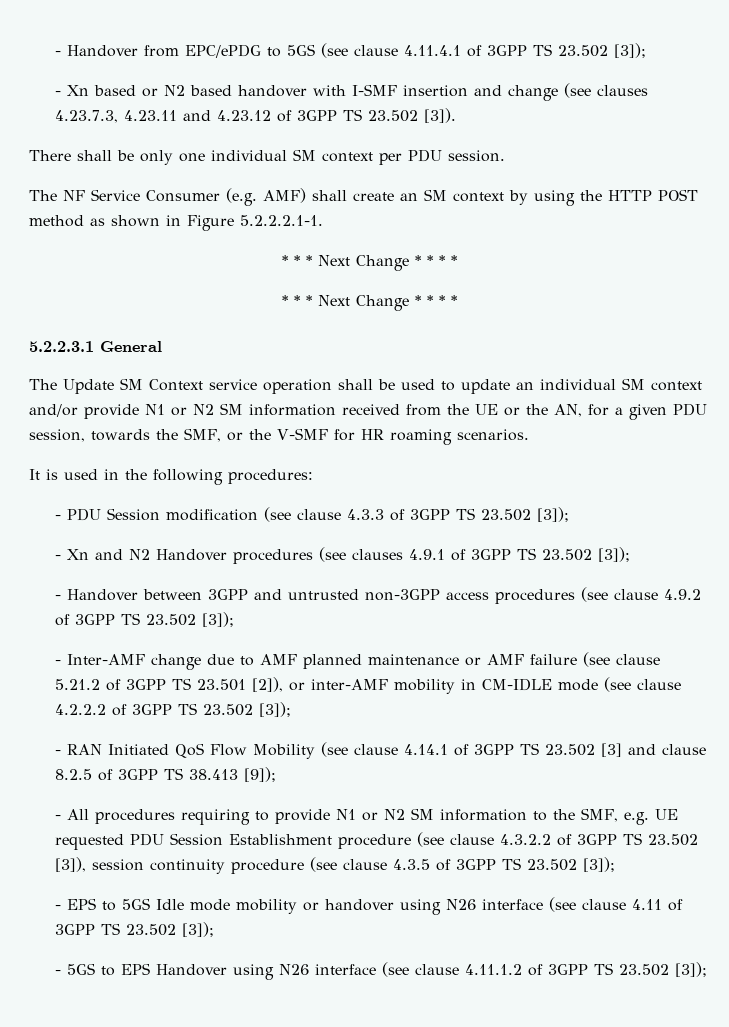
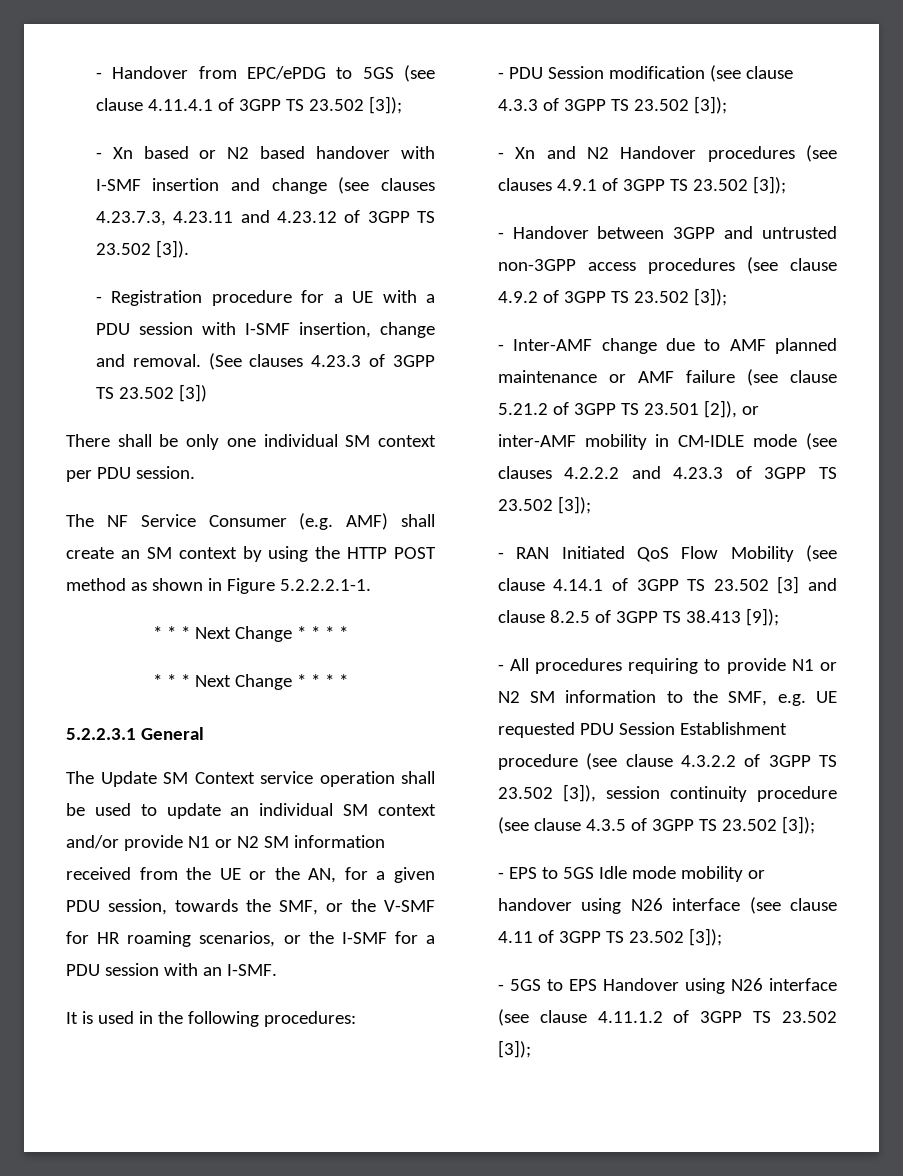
+ - Registration procedure for a UE with a PDU session with I-SMF insertion, change and removal. (See clauses 4.23.3 of 3GPP TS 23.502 [3])
- The Update SM Context service operation shall be used to update an individual SM context and/or provide N1 or N2 SM information received from the UE or the AN, for a given PDU session, towards the SMF, or the V-SMF for HR roaming scenarios.
+ The Update SM Context service operation shall be used to update an individual SM context and/or provide N1 or N2 SM information received from the UE or the AN, for a given PDU session, towards the SMF, or the V-SMF for HR roaming scenarios, or the I-SMF for a PDU session with an I-SMF.
- - Inter-AMF change due to AMF planned maintenance or AMF failure (see clause 5.21.2 of 3GPP TS 23.501 [2]), or inter-AMF mobility in CM-IDLE mode (see clause 4.2.2.2 of 3GPP TS 23.502 [3]);
+ - Inter-AMF change due to AMF planned maintenance or AMF failure (see clause 5.21.2 of 3GPP TS 23.501 [2]), or inter-AMF mobility in CM-IDLE mode (see clauses 4.2.2.2 and 4.23.3 of 3GPP TS 23.502 [3]);

